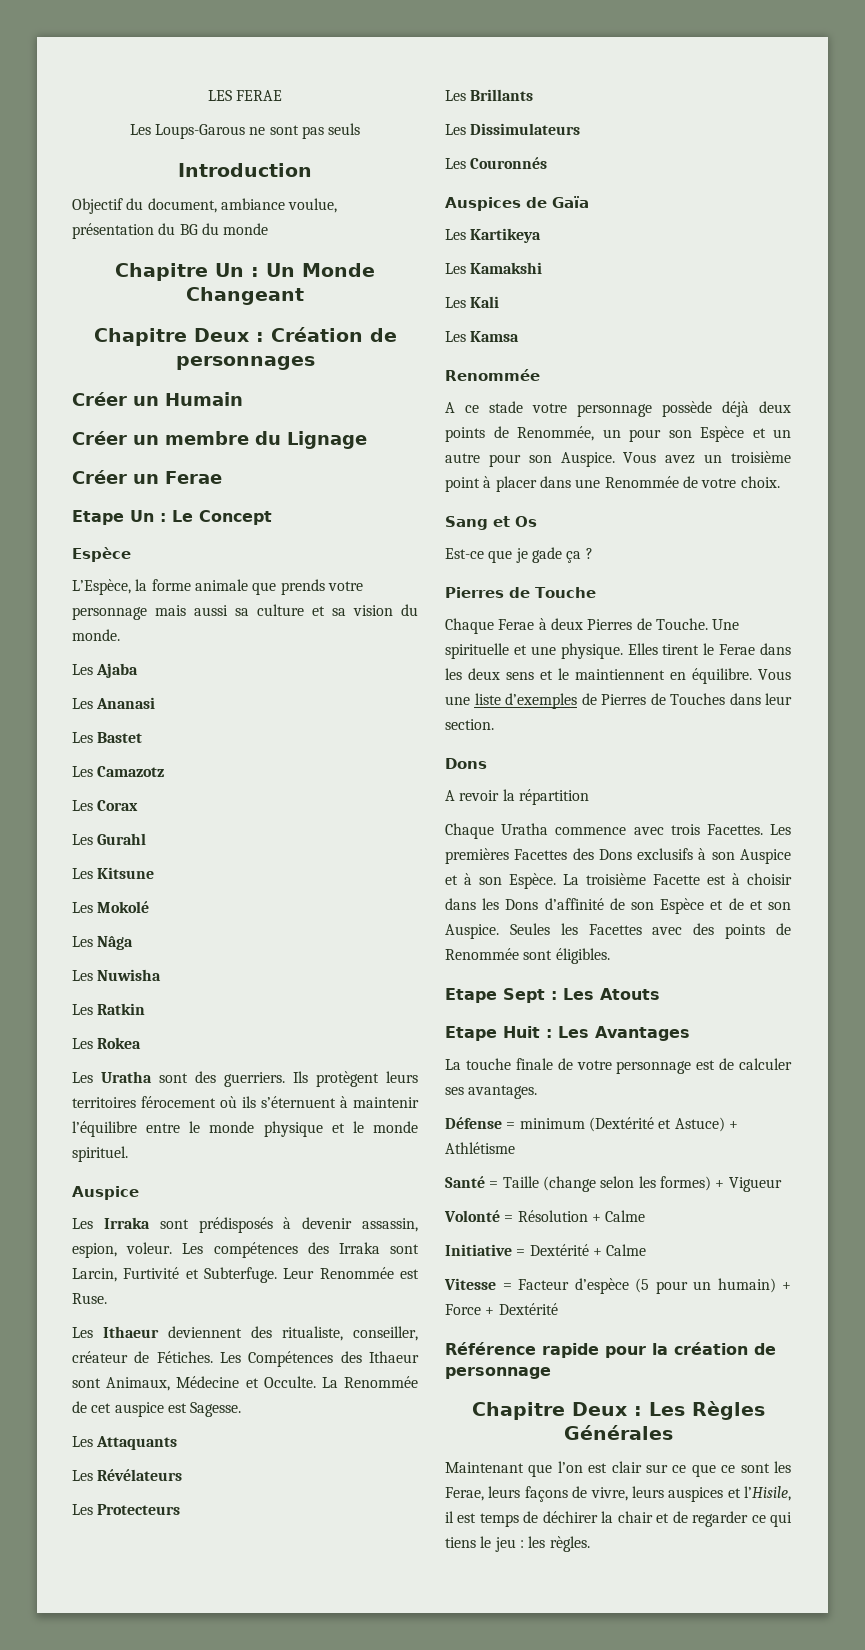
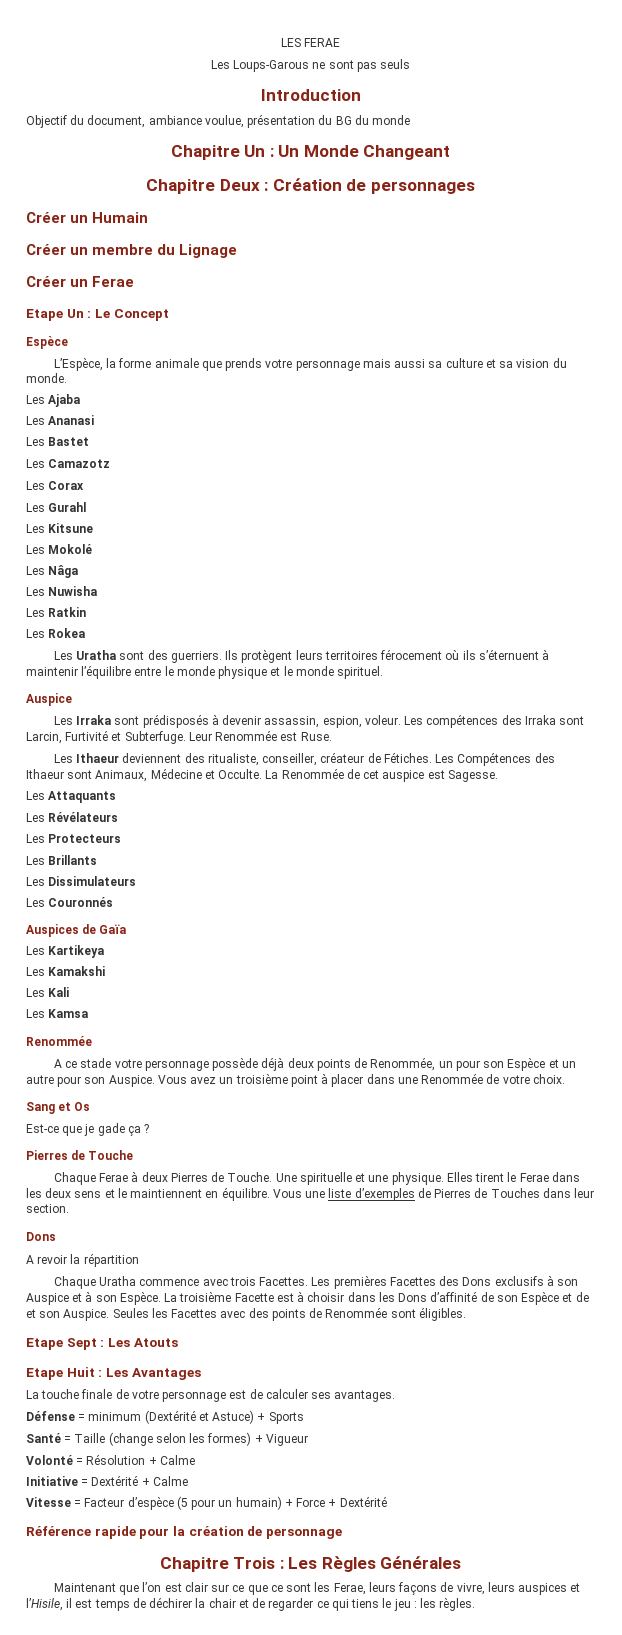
- Défense = minimum (Dextérité et Astuce) + Athlétisme
+ Défense = minimum (Dextérité et Astuce) + Sports
- Chapitre Deux : Les Règles Générales
+ Chapitre Trois : Les Règles Générales

